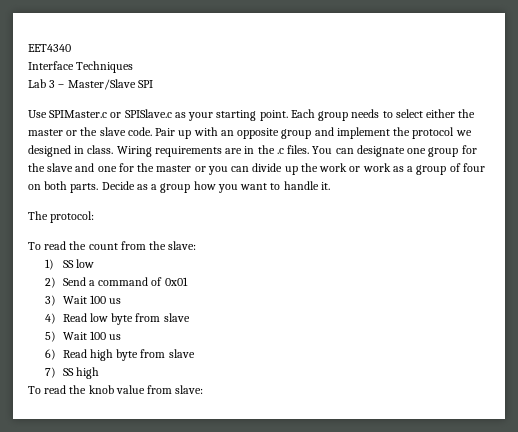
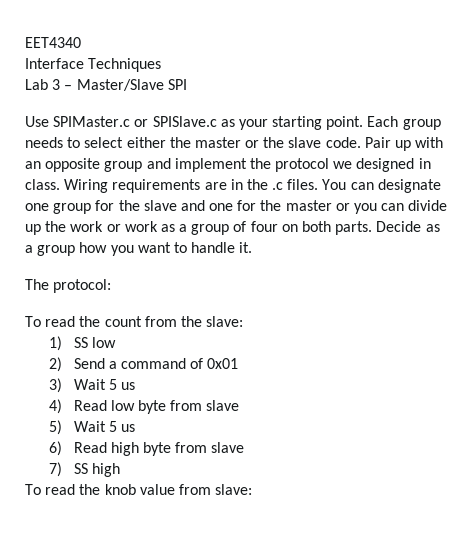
- 3) Wait 100 us
+ 3) Wait 5 us
- 5) Wait 100 us
+ 5) Wait 5 us

